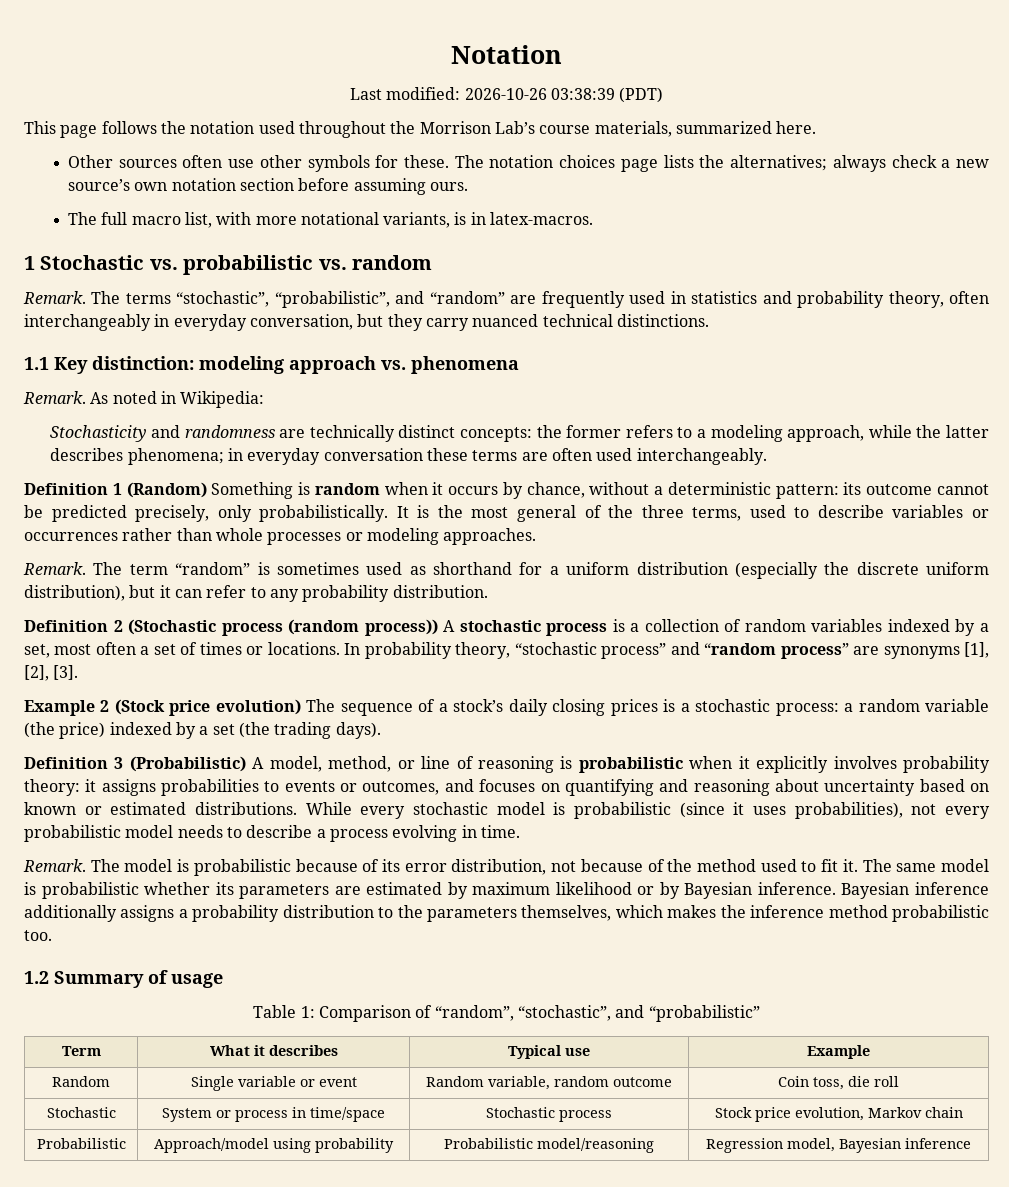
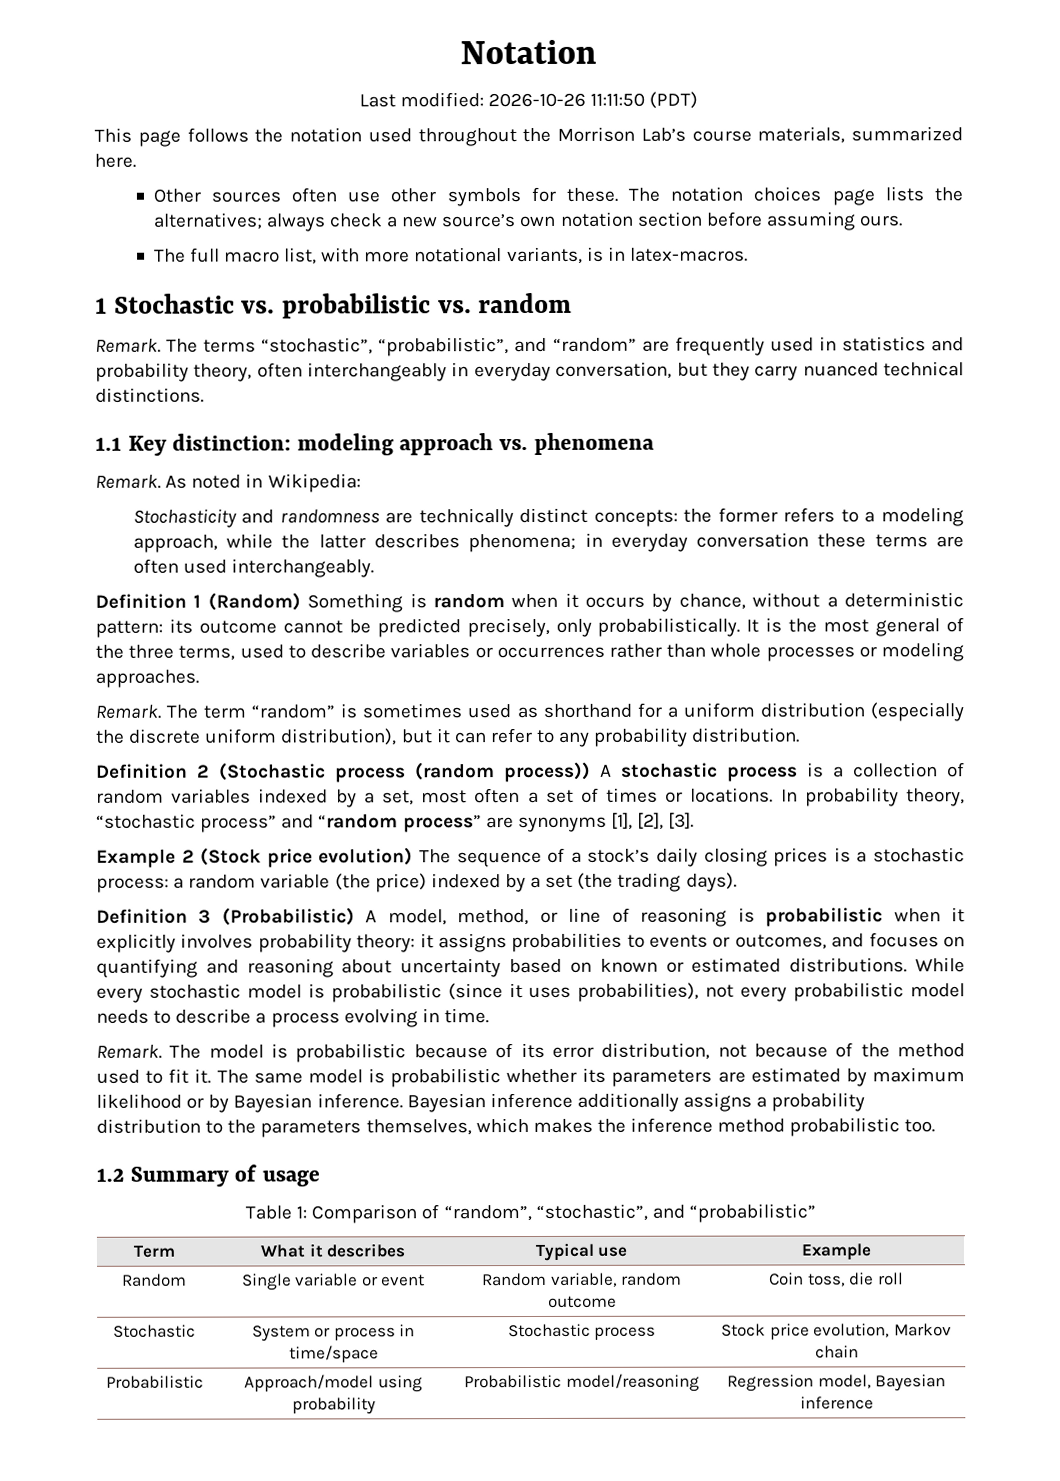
- Last modified: 2026-10-26 03:38:39 (PDT)
+ Last modified: 2026-10-26 11:11:50 (PDT)

